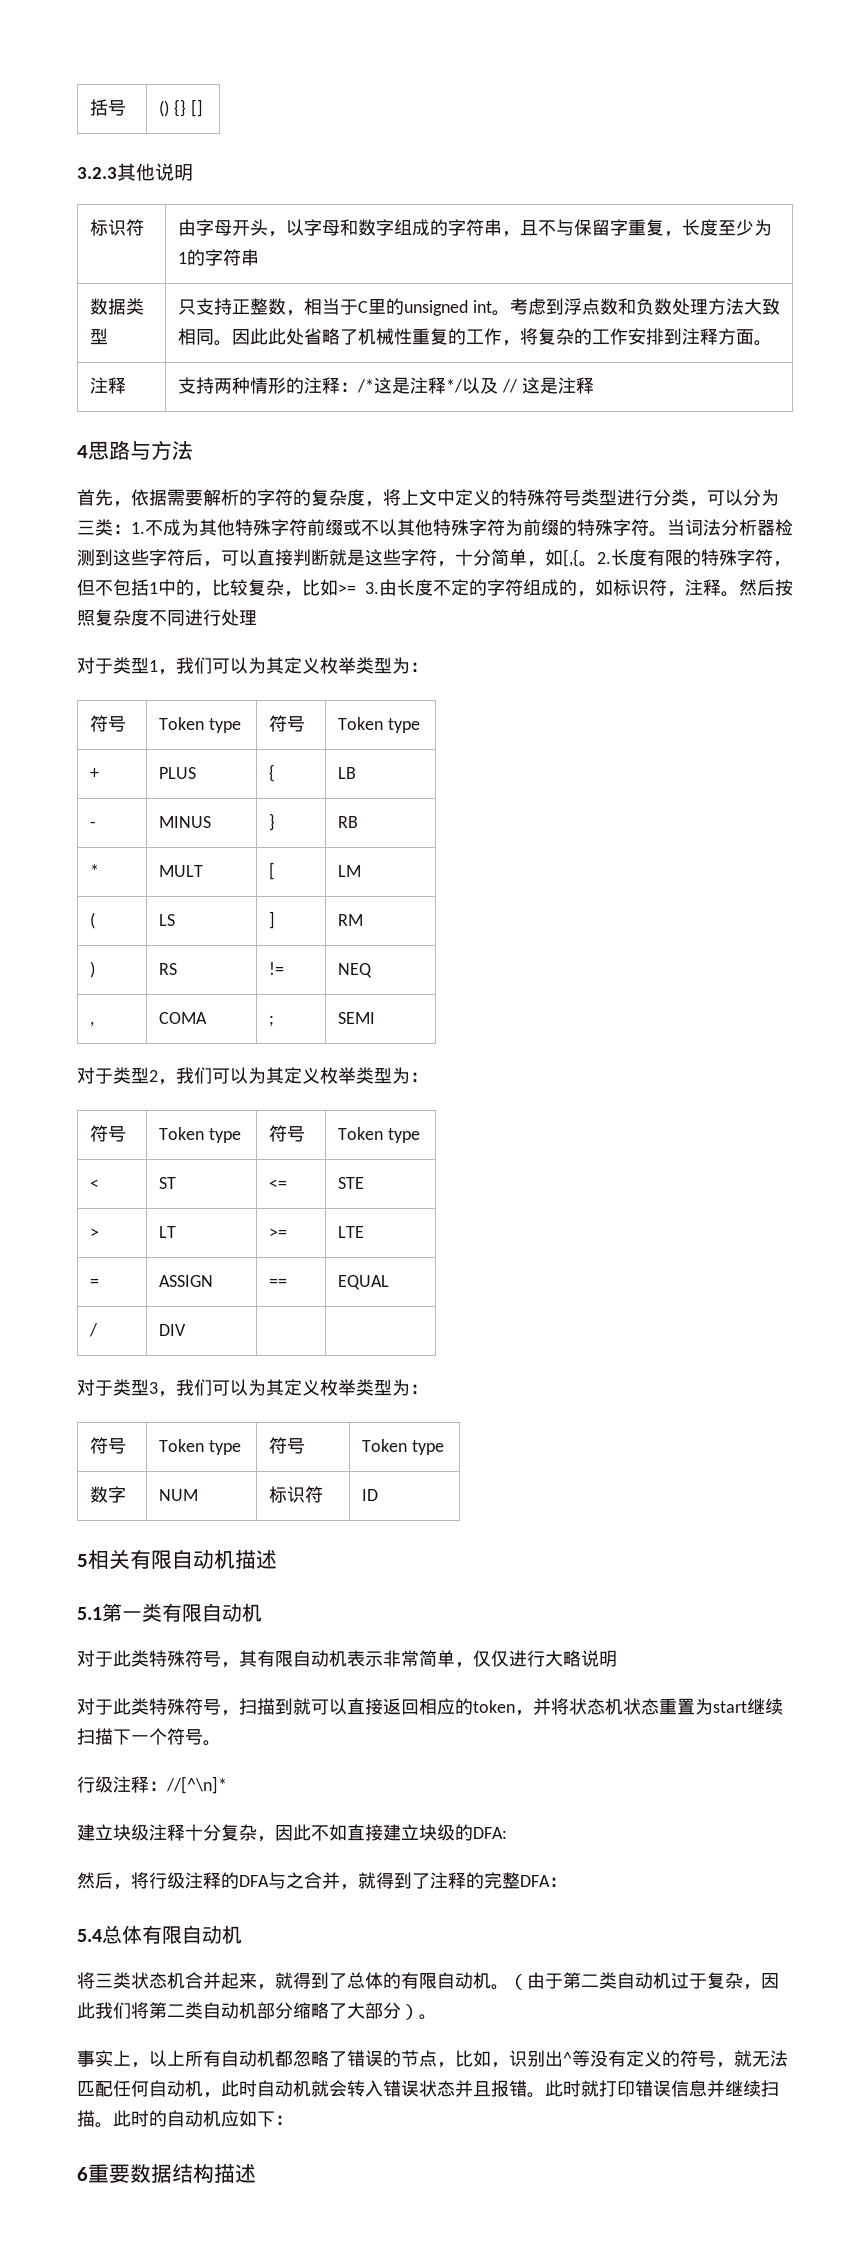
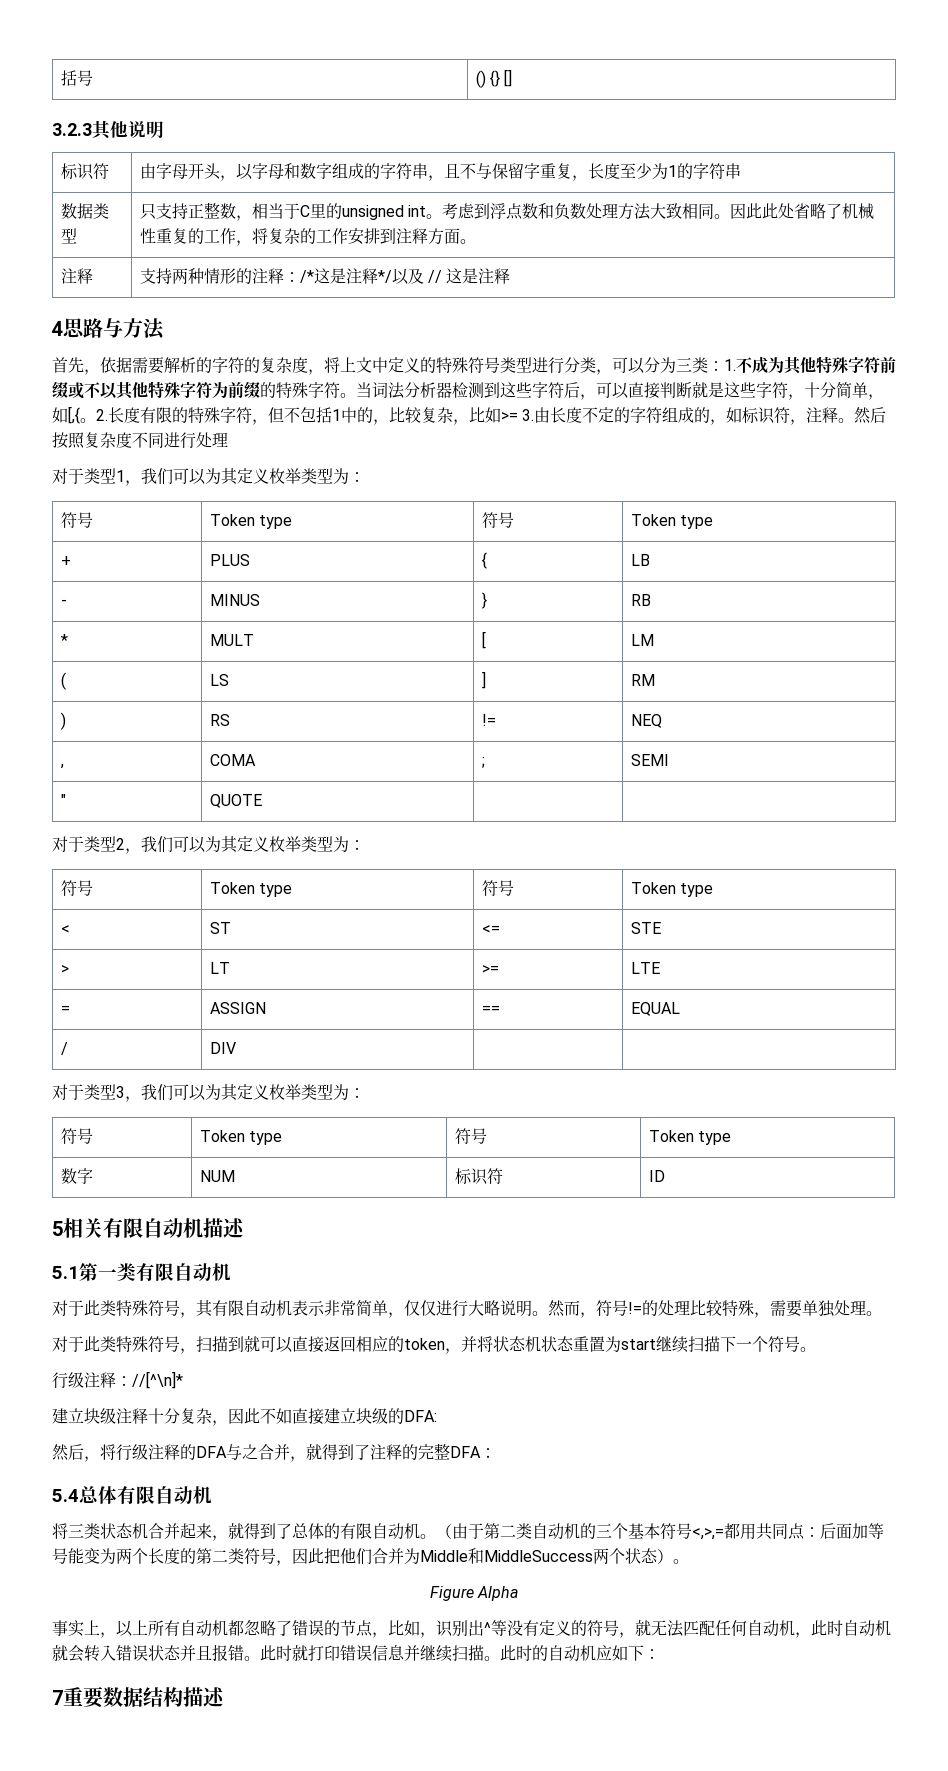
+ " | QUOTE | |
- 对于此类特殊符号，其有限自动机表示非常简单，仅仅进行大略说明
+ 对于此类特殊符号，其有限自动机表示非常简单，仅仅进行大略说明。然而，符号!=的处理比较特殊，需要单独处理。
- （由于第二类自动机过于复杂，因此我们将第二类自动机部分缩略了大部分）。
+ （由于第二类自动机的三个基本符号<,>,=都用共同点：后面加等号能变为两个长度的第二类符号，因此把他们合并为Middle和MiddleSuccess两个状态）。
+ Figure Alpha
- 6重要数据结构描述
+ 7重要数据结构描述

